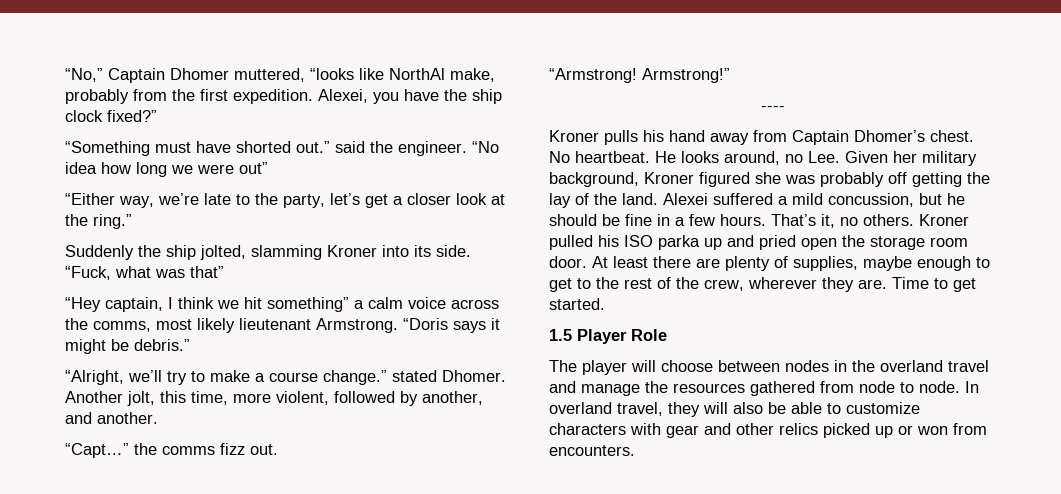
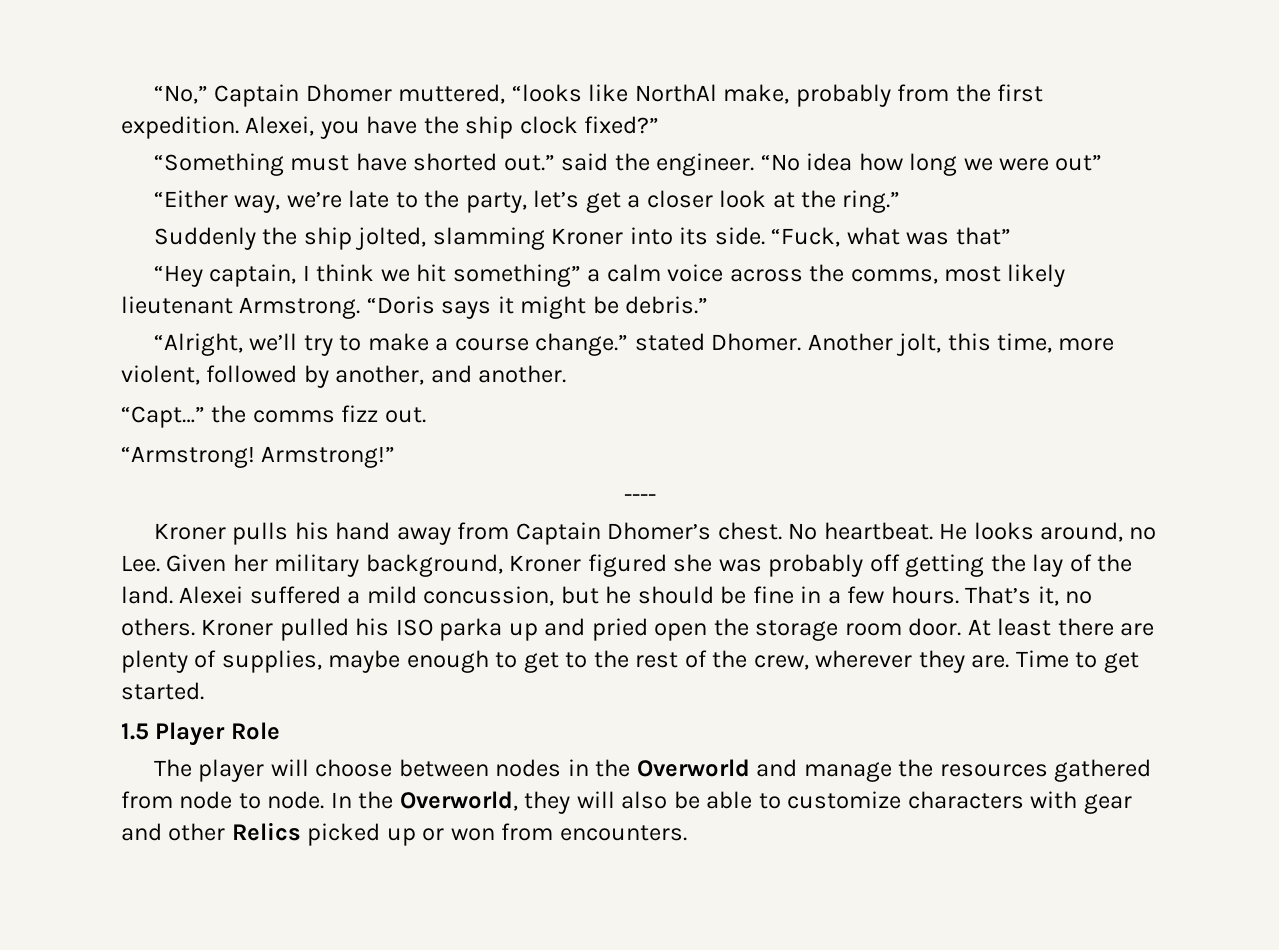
- The player will choose between nodes in the overland travel and manage the resources gathered from node to node.
+ The player will choose between nodes in the Overworld and manage the resources gathered from node to node.
- In overland travel, they will also be able to customize characters with gear and other relics picked up or won from encounters.
+ In the Overworld, they will also be able to customize characters with gear and other Relics picked up or won from encounters.

